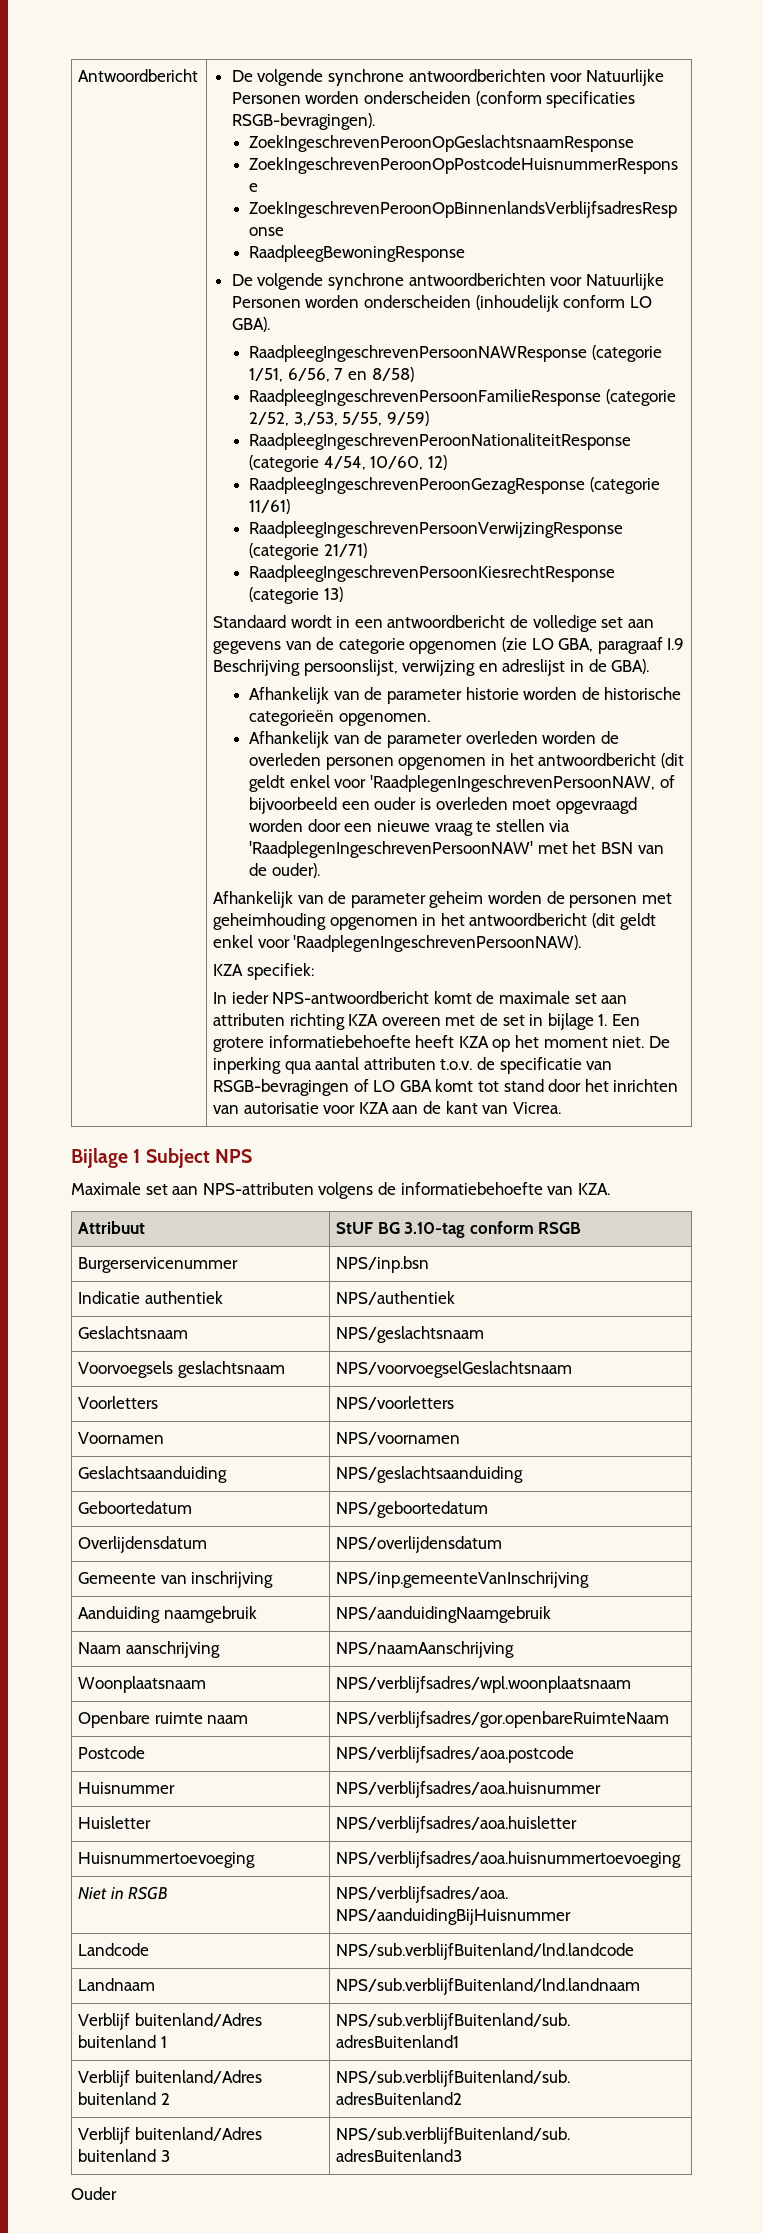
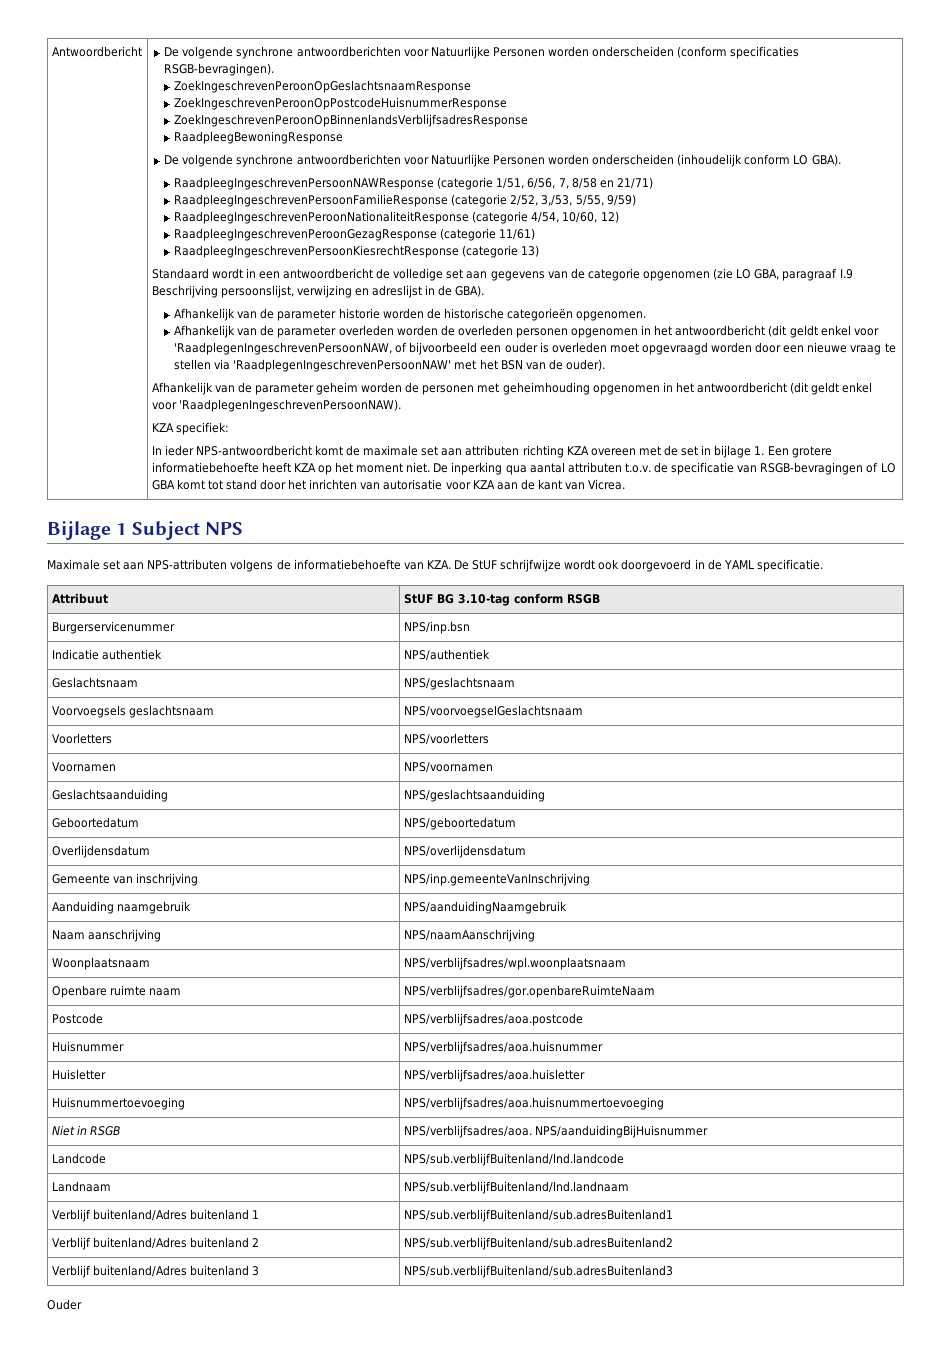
- RaadpleegIngeschrevenPersoonNAWResponse (categorie 1/51, 6/56, 7 en 8/58)
+ RaadpleegIngeschrevenPersoonNAWResponse (categorie 1/51, 6/56, 7, 8/58 en 21/71)
- RaadpleegIngeschrevenPersoonVerwijzingResponse (categorie 21/71)
- Maximale set aan NPS-attributen volgens de informatiebehoefte van KZA.
+ Maximale set aan NPS-attributen volgens de informatiebehoefte van KZA. De StUF schrijfwijze wordt ook doorgevoerd in de YAML specificatie.

